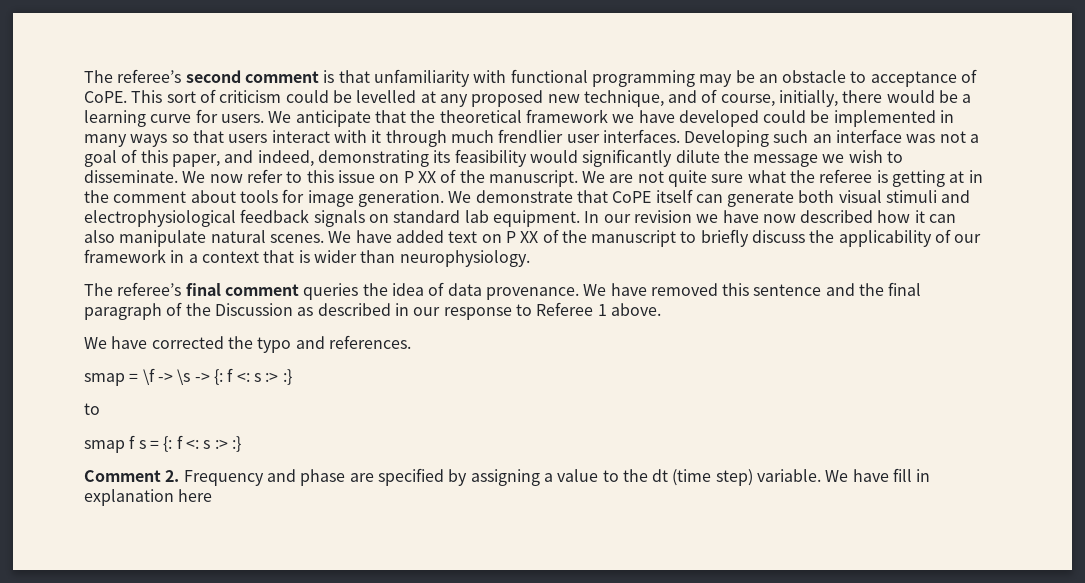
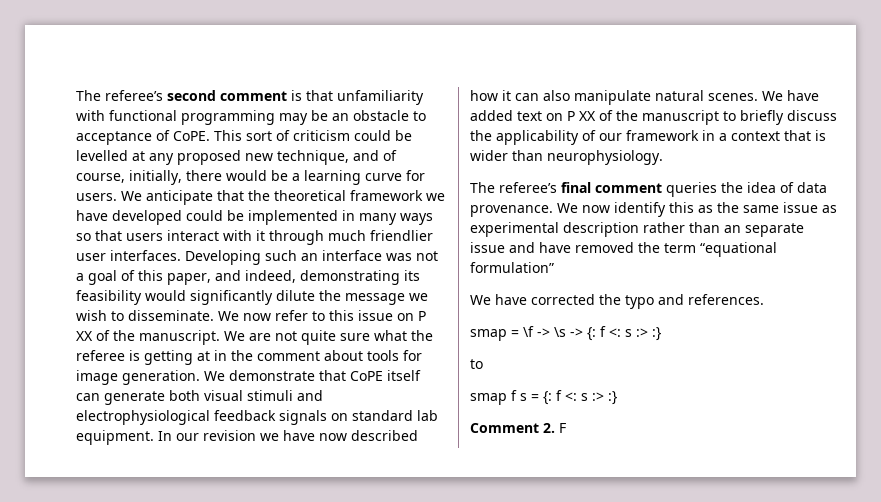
- We anticipate that the theoretical framework we have developed could be implemented in many ways so that users interact with it through much frendlier user interfaces.
+ We anticipate that the theoretical framework we have developed could be implemented in many ways so that users interact with it through much friendlier user interfaces.
- We have removed this sentence and the final paragraph of the Discussion as described in our response to Referee 1 above.
+ We now identify this as the same issue as experimental description rather than an separate issue and have removed the term “equational formulation”
- Comment 2. Frequency and phase are specified by assigning a value to the dt (time step) variable. We have fill in explanation here
+ Comment 2. F

